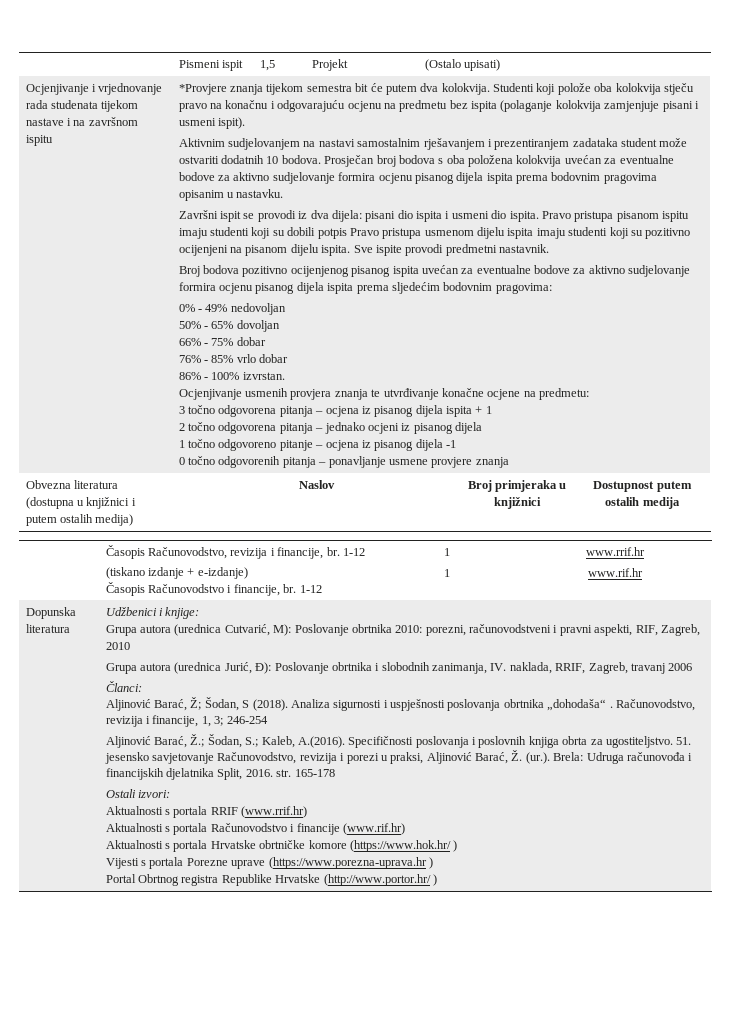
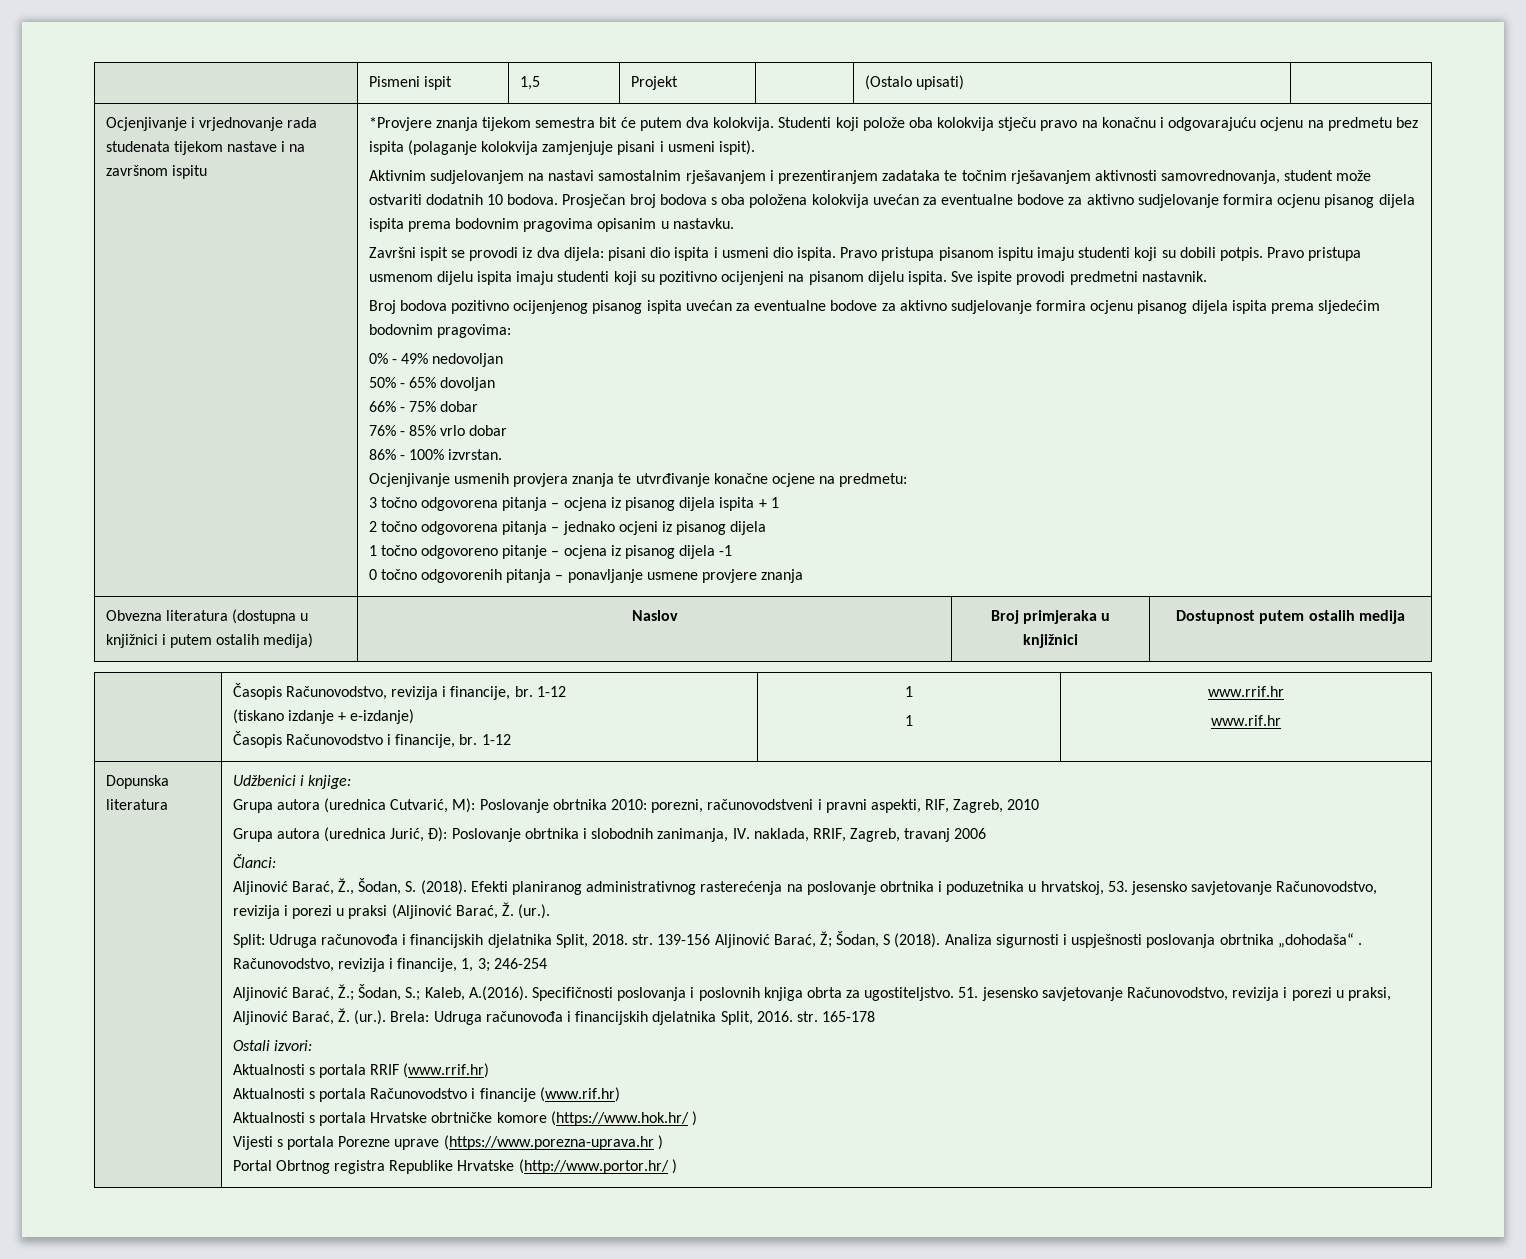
- Aktivnim sudjelovanjem na nastavi samostalnim rješavanjem i prezentiranjem zadataka student može ostvariti dodatnih 10 bodova.
+ Aktivnim sudjelovanjem na nastavi samostalnim rješavanjem i prezentiranjem zadataka te točnim rješavanjem aktivnosti samovrednovanja, student može ostvariti dodatnih 10 bodova.
- Pravo pristupa pisanom ispitu imaju studenti koji su dobili potpis Pravo pristupa usmenom dijelu ispita imaju studenti koji su pozitivno ocijenjeni na pisanom dijelu ispita.
+ Pravo pristupa pisanom ispitu imaju studenti koji su dobili potpis. Pravo pristupa usmenom dijelu ispita imaju studenti koji su pozitivno ocijenjeni na pisanom dijelu ispita.
- Aljinović Barać, Ž; Šodan, S (2018).
+ Aljinović Barać, Ž., Šodan, S. (2018). Efekti planiranog administrativnog rasterećenja na poslovanje obrtnika i poduzetnika u hrvatskoj, 53. jesensko savjetovanje Računovodstvo, revizija i porezi u praksi (Aljinović Barać, Ž. (ur.).
+ Split: Udruga računovođa i financijskih djelatnika Split, 2018. str. 139-156 Aljinović Barać, Ž; Šodan, S (2018).

